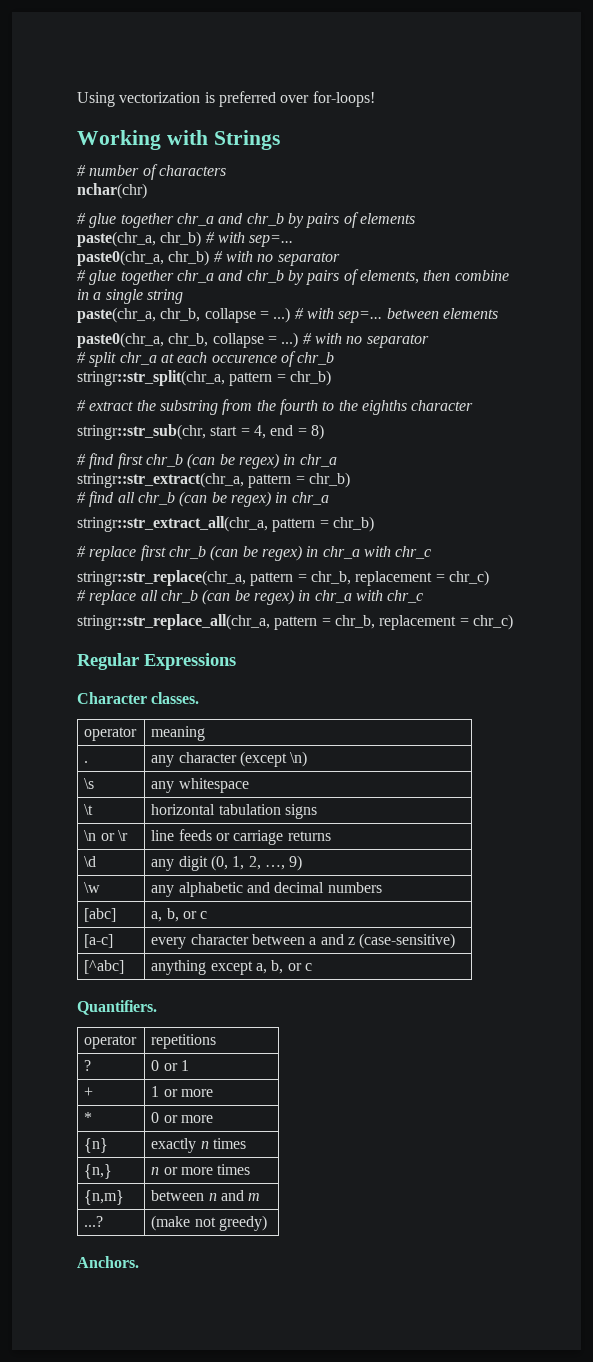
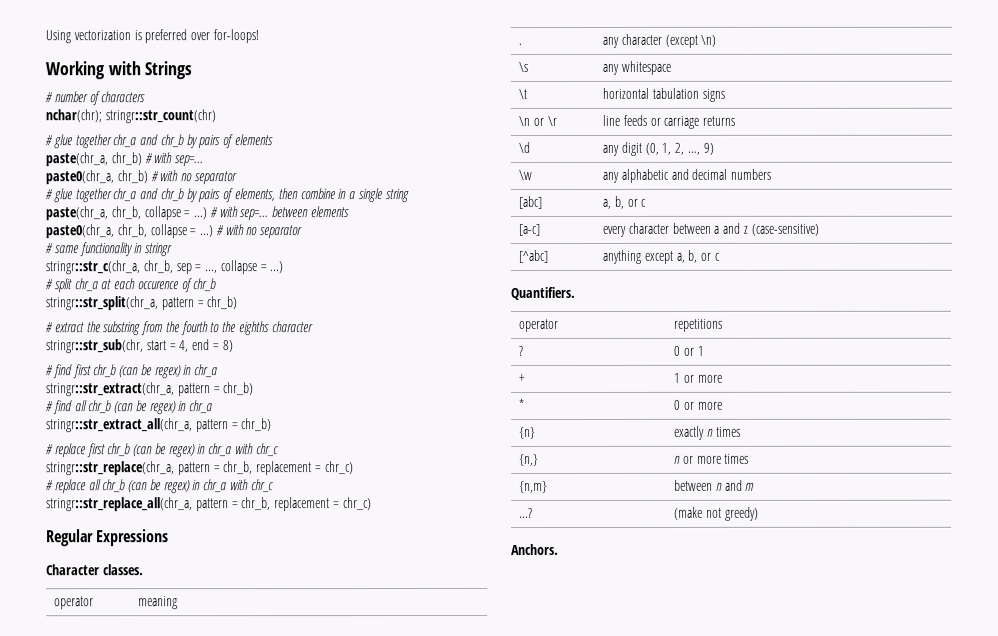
- nchar(chr)
+ nchar(chr); stringr::str_count(chr)
+ # same functionality in stringr
+ stringr::str_c(chr_a, chr_b, sep = ..., collapse = ...)

